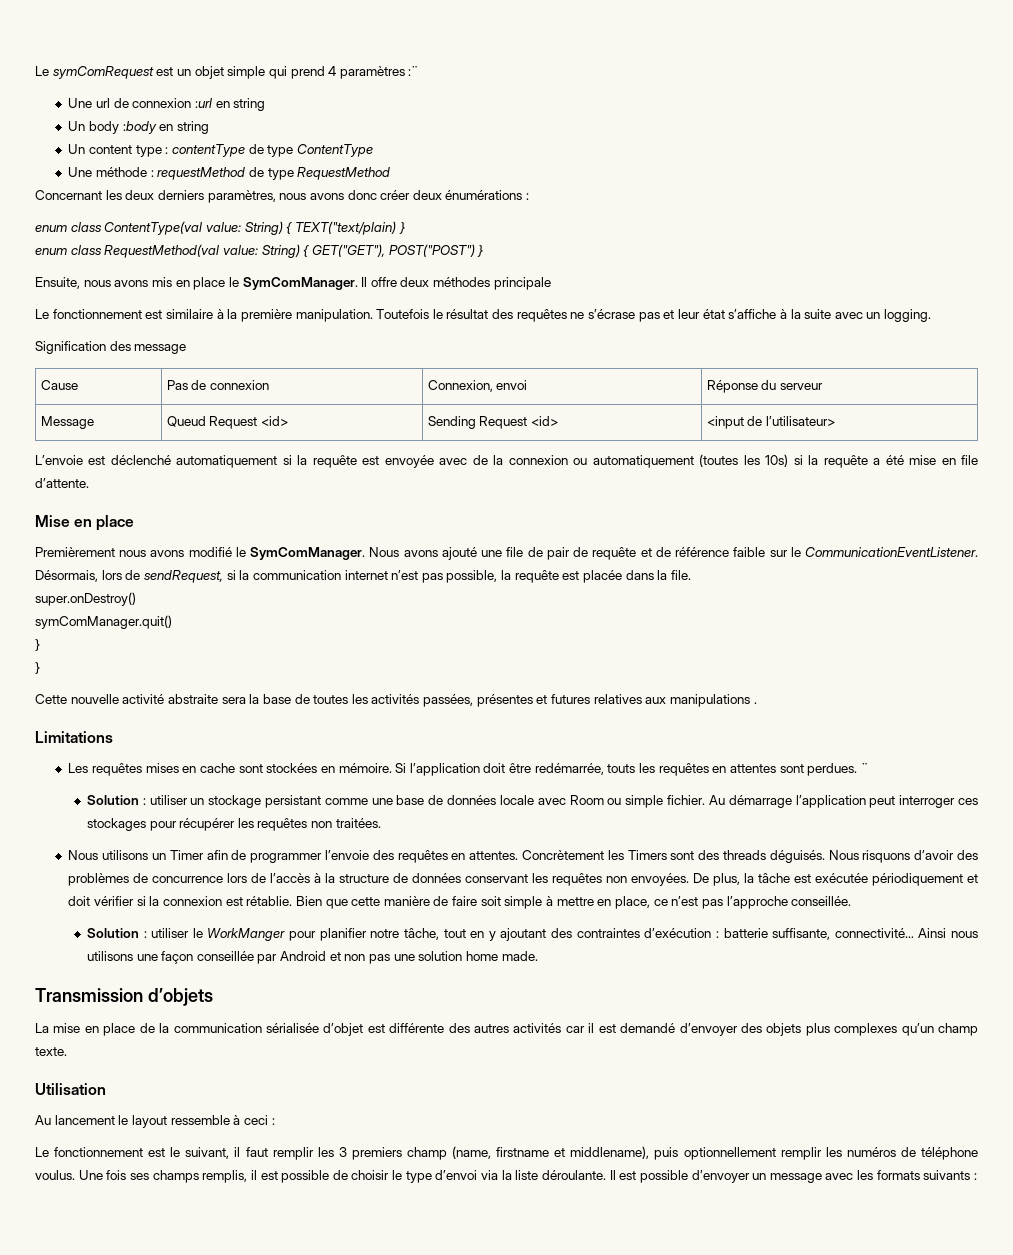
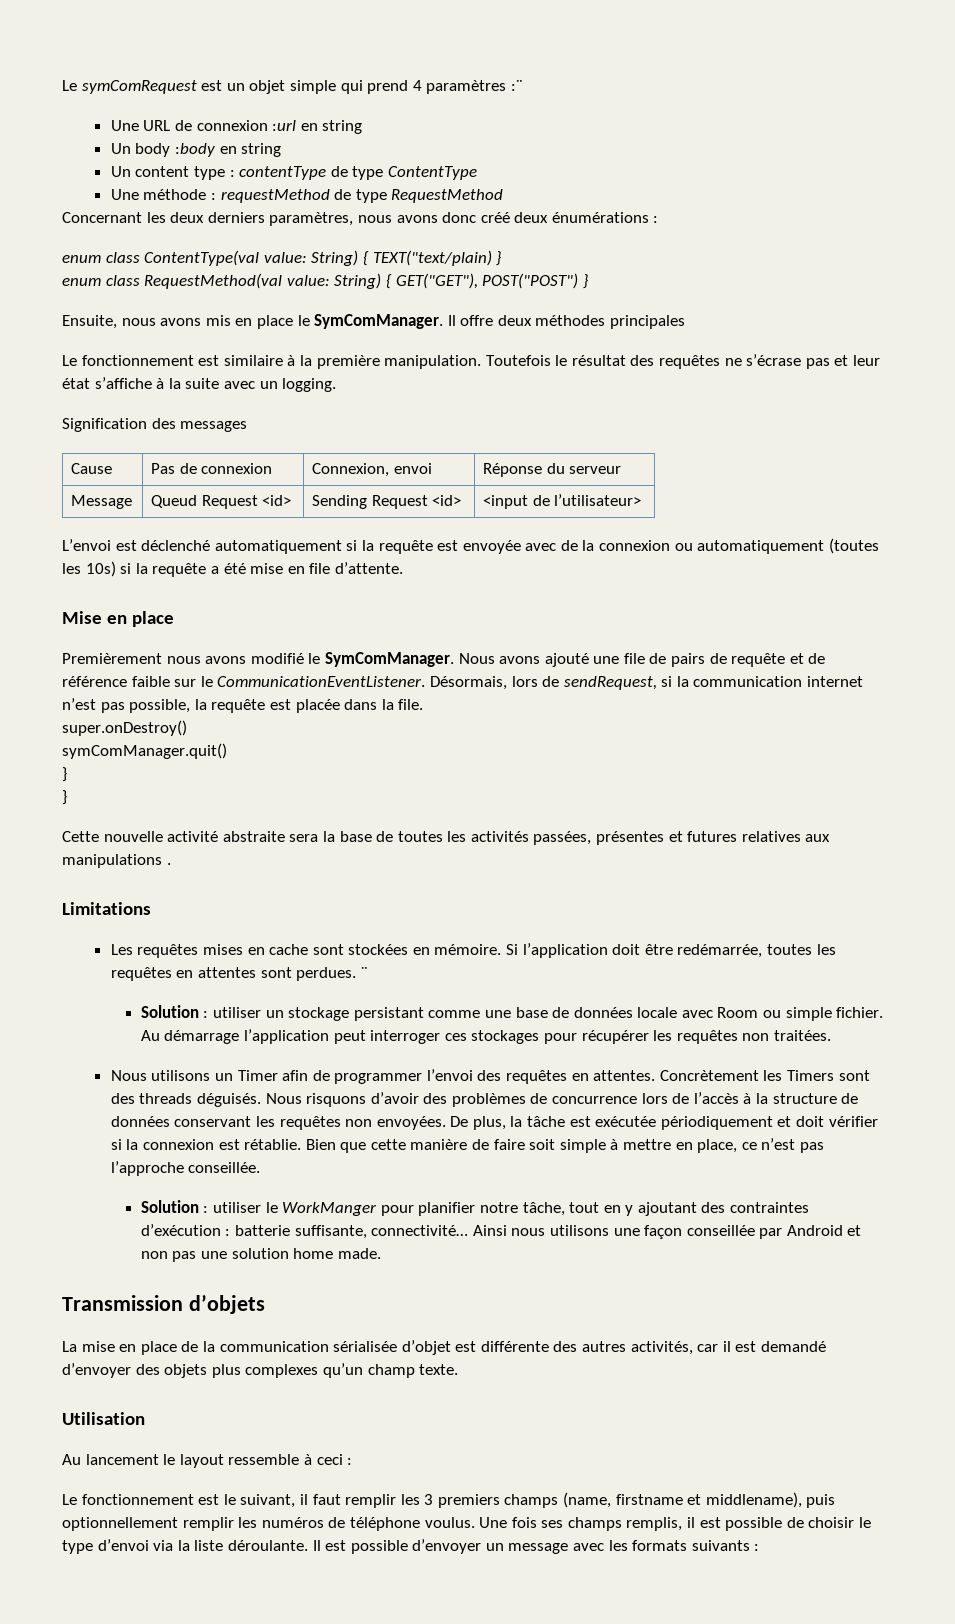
- Une url de connexion :url en string
+ Une URL de connexion :url en string
- Concernant les deux derniers paramètres, nous avons donc créer deux énumérations :
+ Concernant les deux derniers paramètres, nous avons donc créé deux énumérations :
- Il offre deux méthodes principale
+ Il offre deux méthodes principales
- Signification des message
+ Signification des messages
- L’envoie est déclenché automatiquement si la requête est envoyée avec de la connexion ou automatiquement (toutes les 10s) si la requête a été mise en file d’attente.
+ L’envoi est déclenché automatiquement si la requête est envoyée avec de la connexion ou automatiquement (toutes les 10s) si la requête a été mise en file d’attente.
- Nous avons ajouté une file de pair de requête et de référence faible sur le CommunicationEventListener.
+ Nous avons ajouté une file de pairs de requête et de référence faible sur le CommunicationEventListener.
- Si l’application doit être redémarrée, touts les requêtes en attentes sont perdues.
+ Si l’application doit être redémarrée, toutes les requêtes en attentes sont perdues.
- Nous utilisons un Timer afin de programmer l’envoie des requêtes en attentes.
+ Nous utilisons un Timer afin de programmer l’envoi des requêtes en attentes.
- La mise en place de la communication sérialisée d’objet est différente des autres activités car il est demandé d’envoyer des objets plus complexes qu’un champ texte.
+ La mise en place de la communication sérialisée d’objet est différente des autres activités, car il est demandé d’envoyer des objets plus complexes qu’un champ texte.
- Le fonctionnement est le suivant, il faut remplir les 3 premiers champ (name, firstname et middlename), puis optionnellement remplir les numéros de téléphone voulus.
+ Le fonctionnement est le suivant, il faut remplir les 3 premiers champs (name, firstname et middlename), puis optionnellement remplir les numéros de téléphone voulus.

